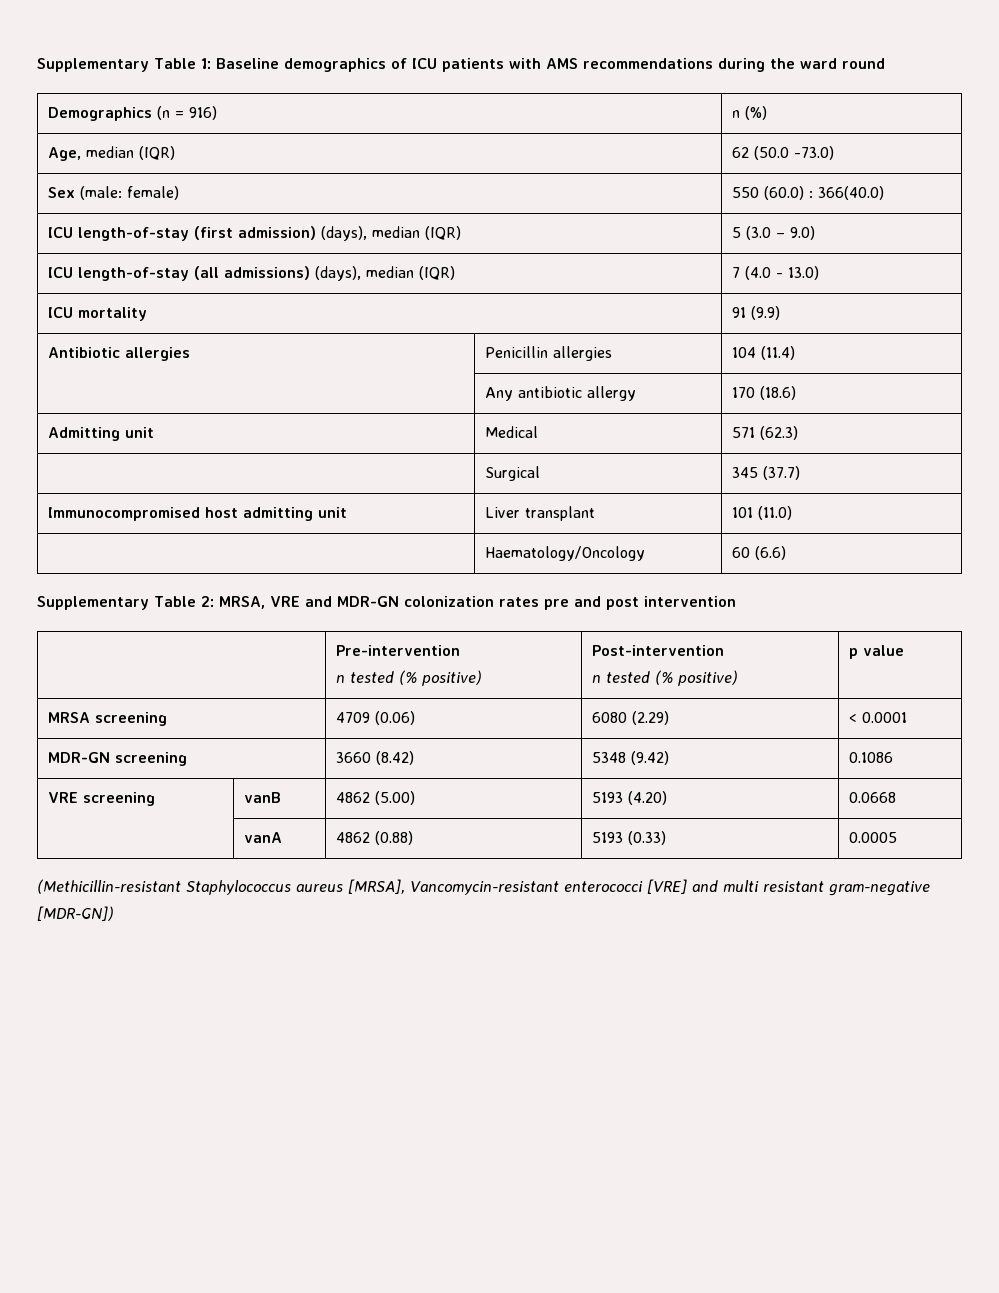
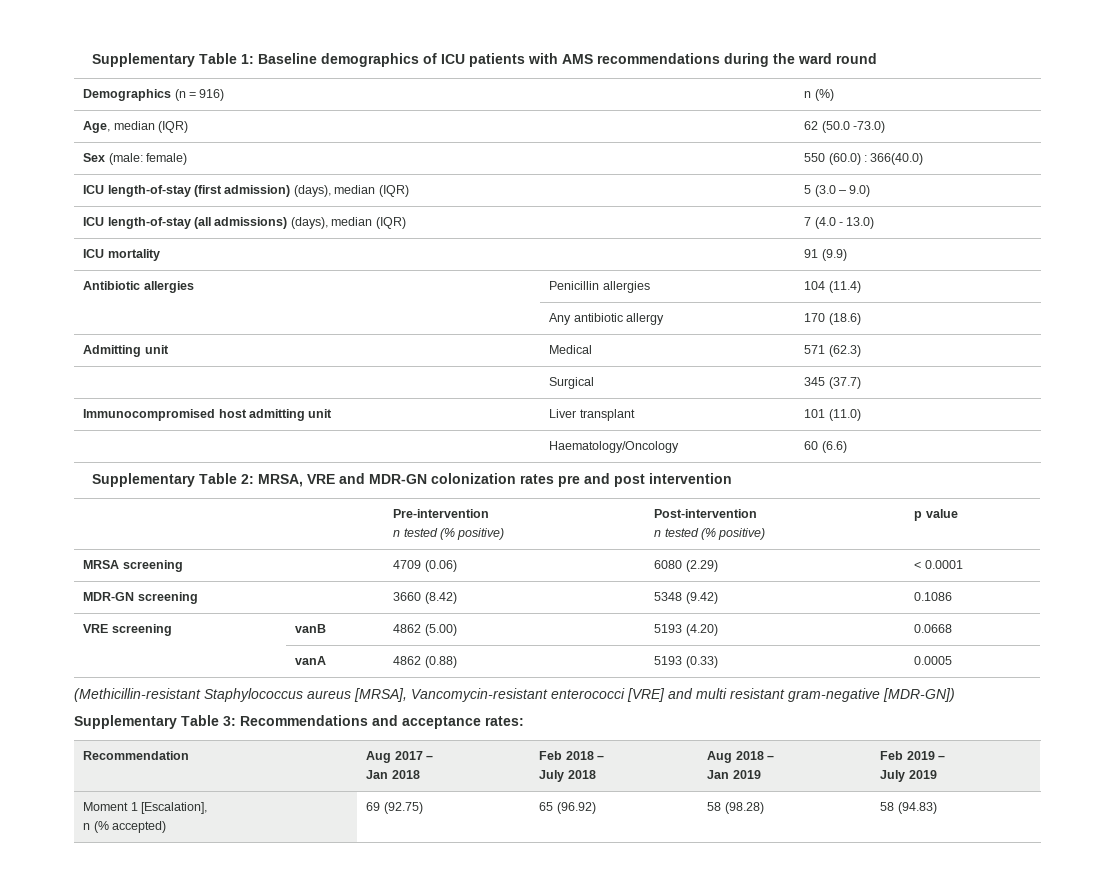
+ Supplementary Table 3: Recommendations and acceptance rates:
+ Recommendation | Aug 2017 –
+ Jan 2018 | Feb 2018 –
+ July 2018 | Aug 2018 –
+ Jan 2019 | Feb 2019 –
+ July 2019
+ Moment 1 [Escalation],
+ n (% accepted) | 69 (92.75) | 65 (96.92) | 58 (98.28) | 58 (94.83)

